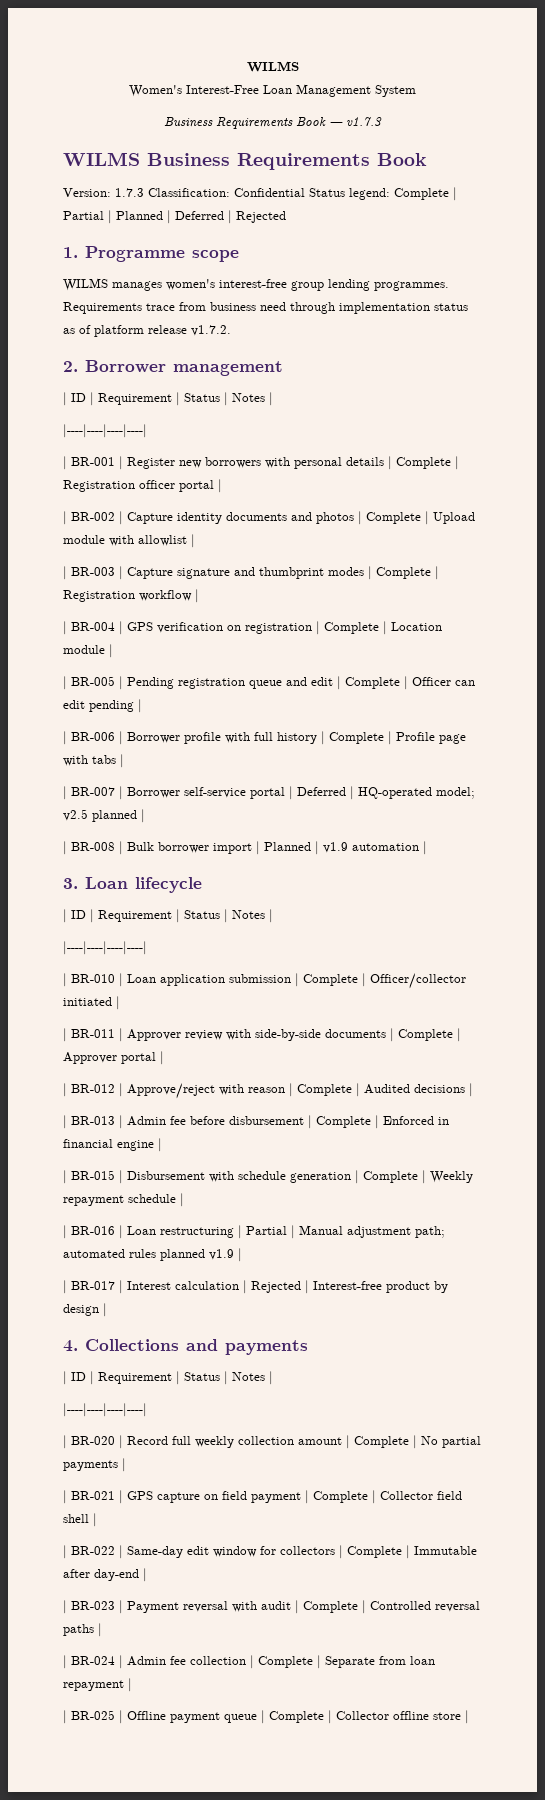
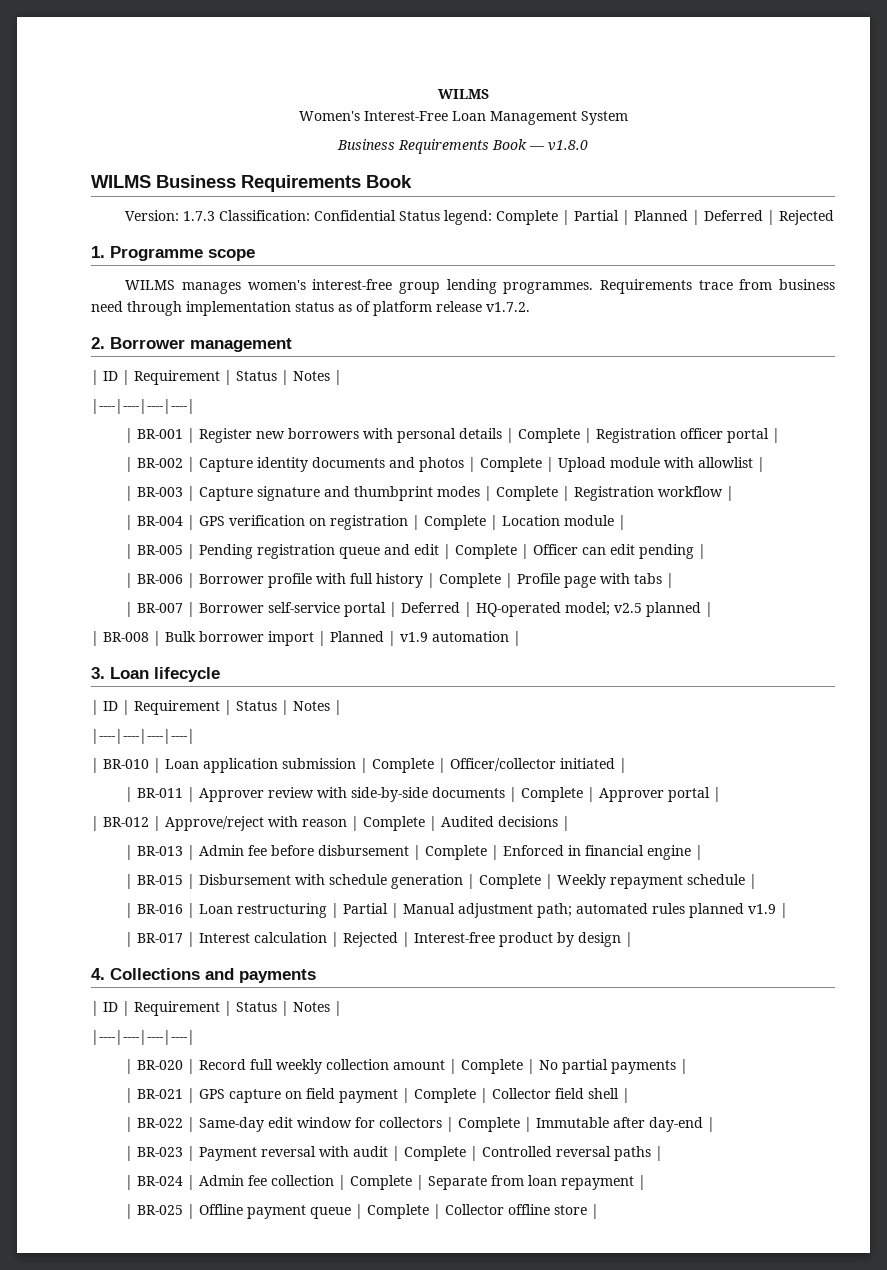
- Business Requirements Book — v1.7.3
+ Business Requirements Book — v1.8.0

